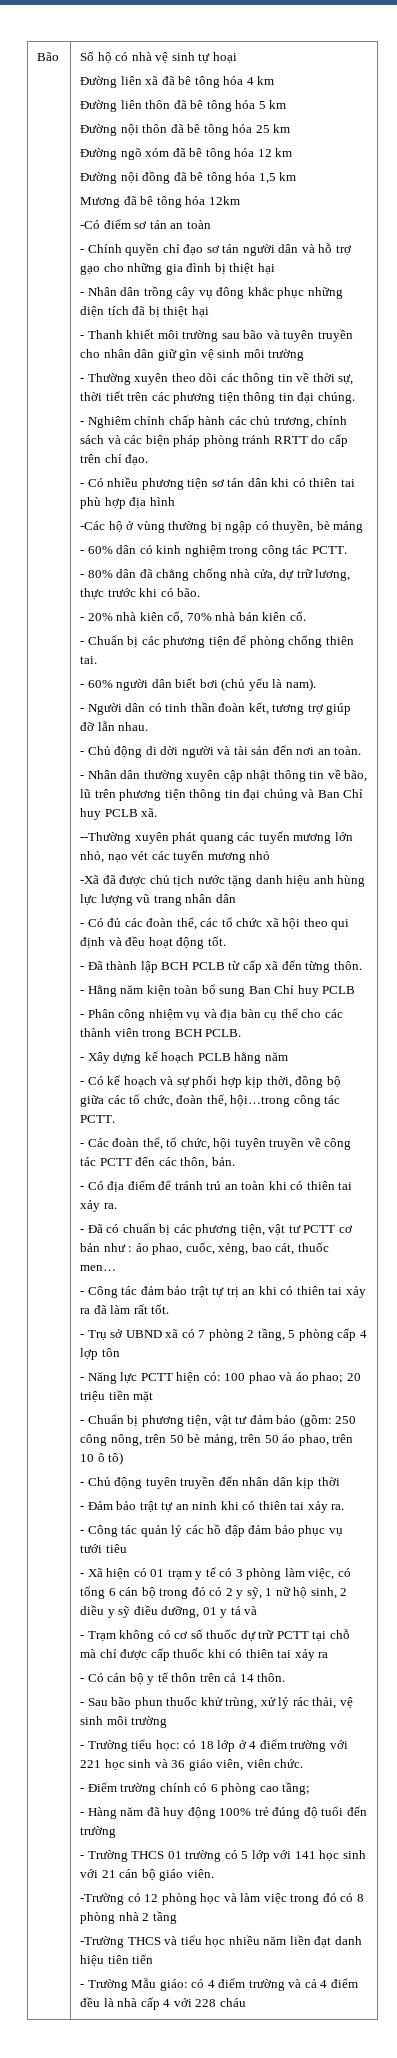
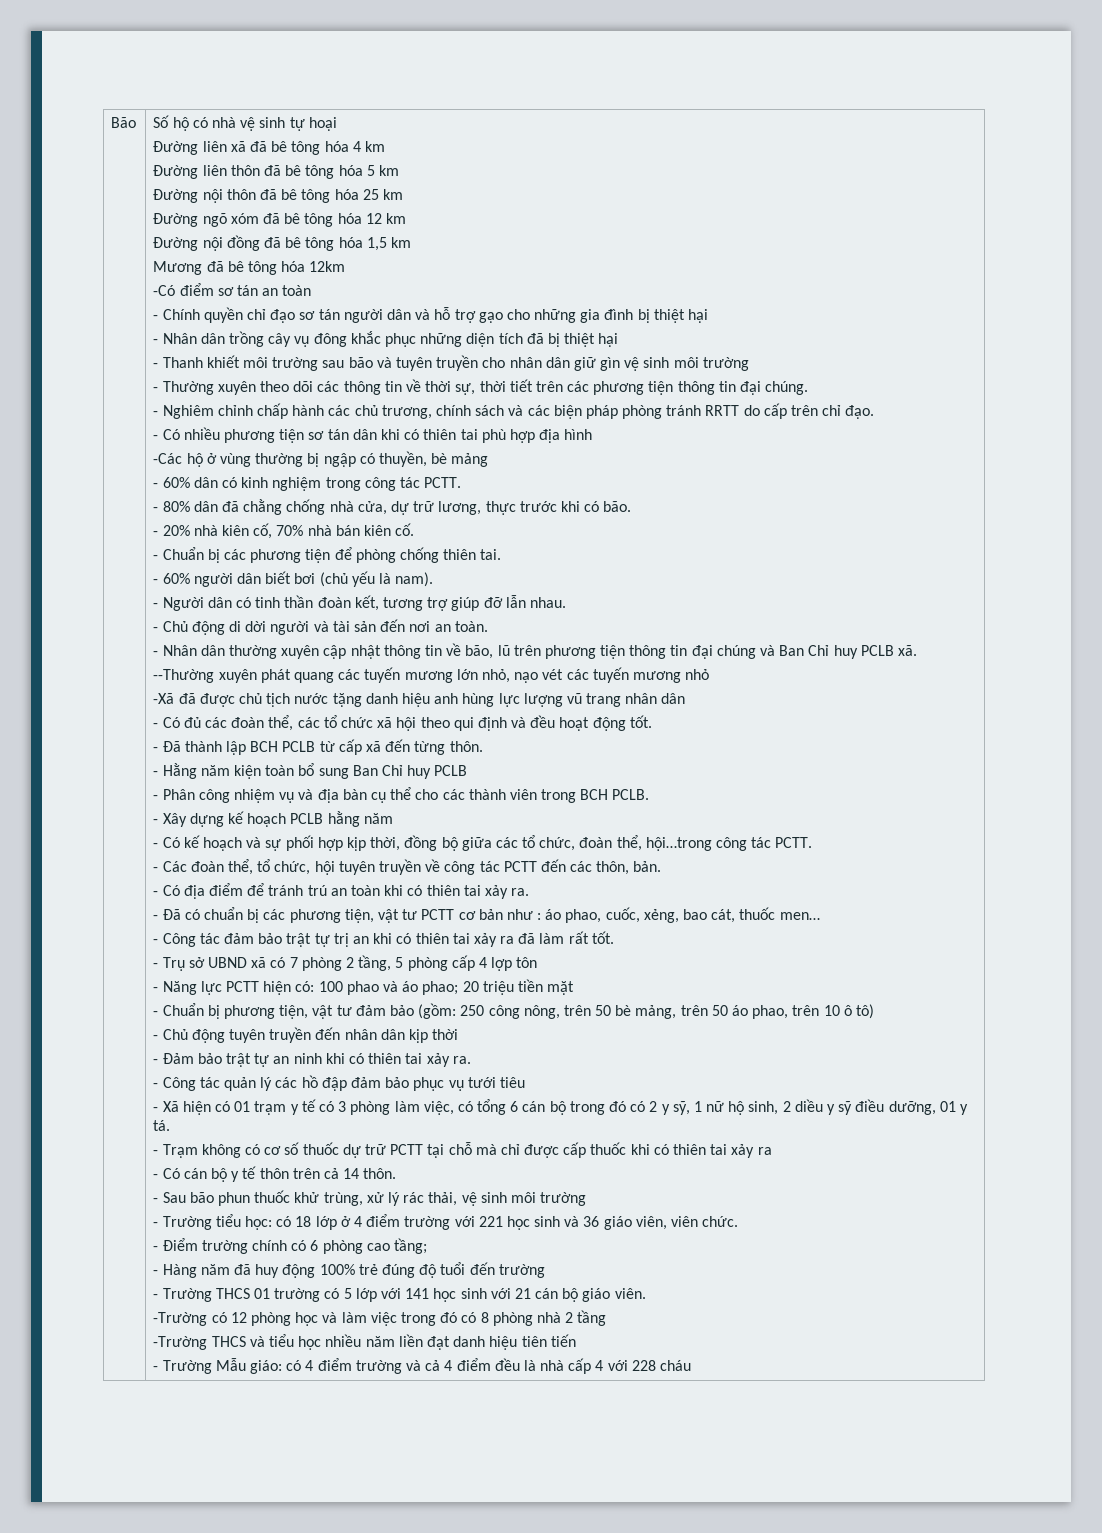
- - Xã hiện có 01 trạm y tế có 3 phòng làm việc, có tổng 6 cán bộ trong đó có 2 y sỹ, 1 nữ hộ sinh, 2 diều y sỹ điều dưỡng, 01 y tá và
+ - Xã hiện có 01 trạm y tế có 3 phòng làm việc, có tổng 6 cán bộ trong đó có 2 y sỹ, 1 nữ hộ sinh, 2 diều y sỹ điều dưỡng, 01 y tá.

